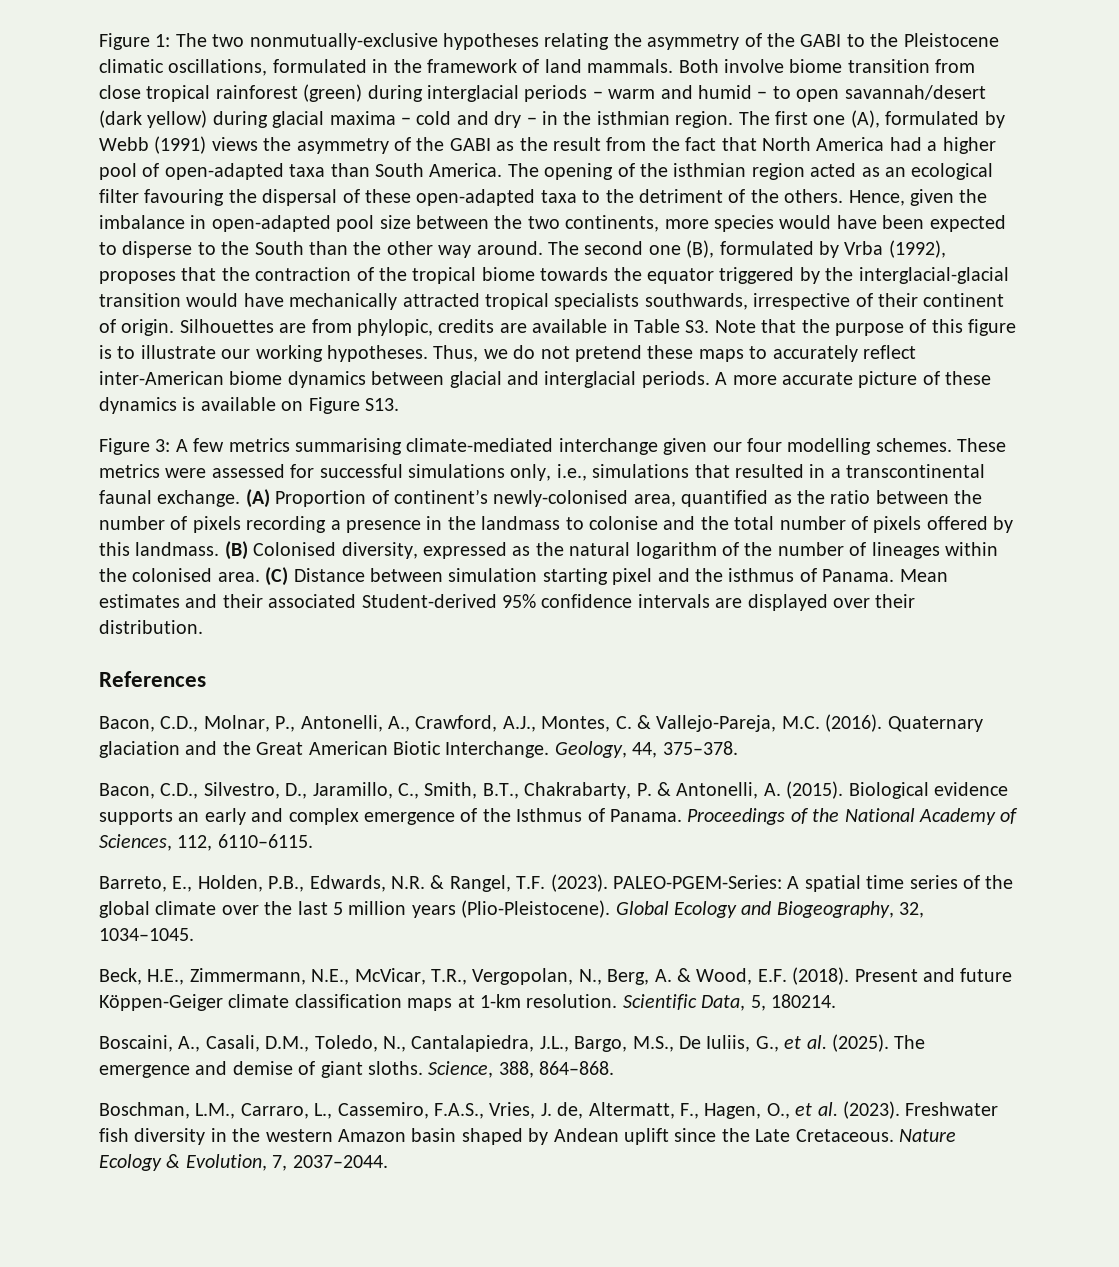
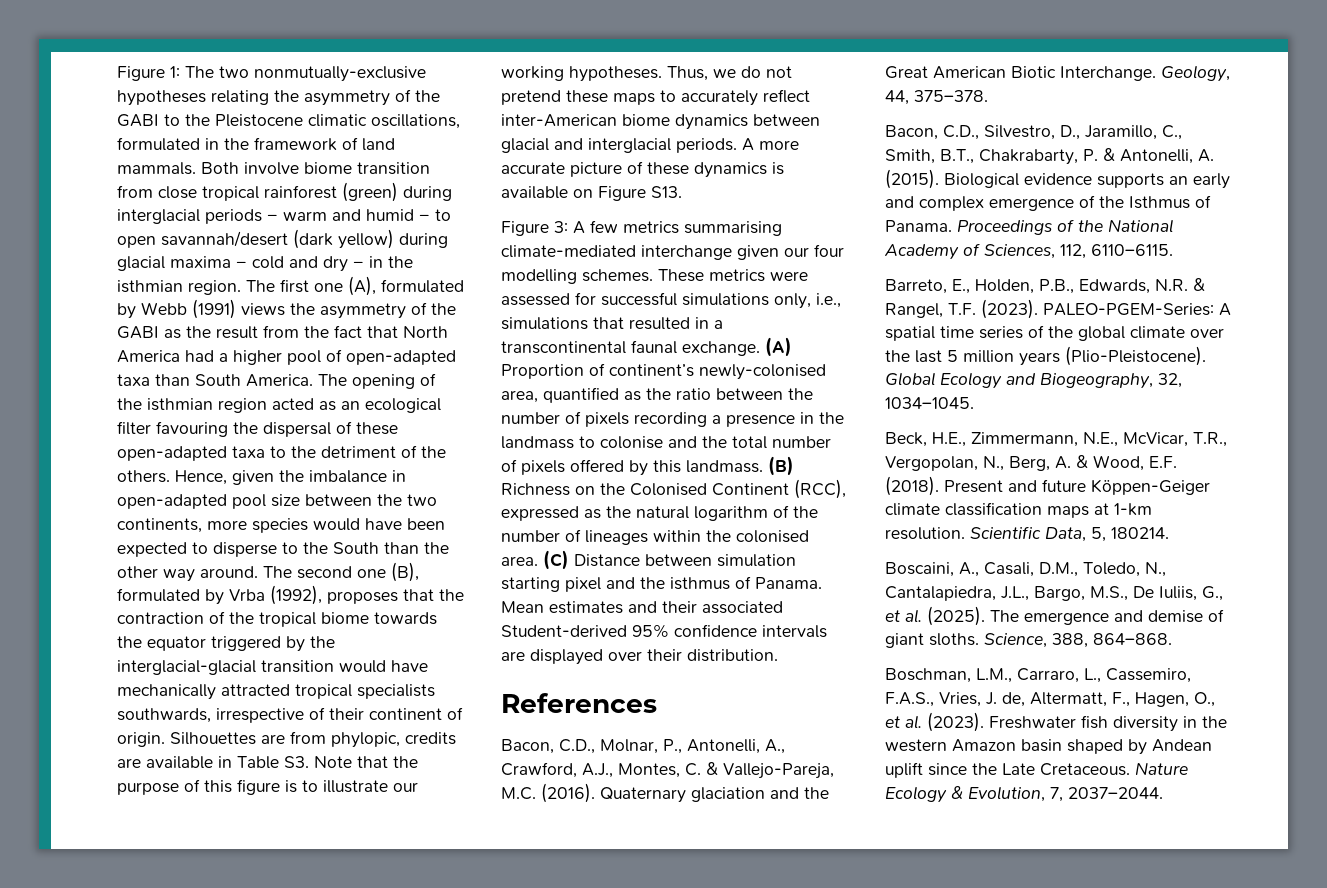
- (B) Colonised diversity, expressed as the natural logarithm of the number of lineages within the colonised area.
+ (B) Richness on the Colonised Continent (RCC), expressed as the natural logarithm of the number of lineages within the colonised area.

